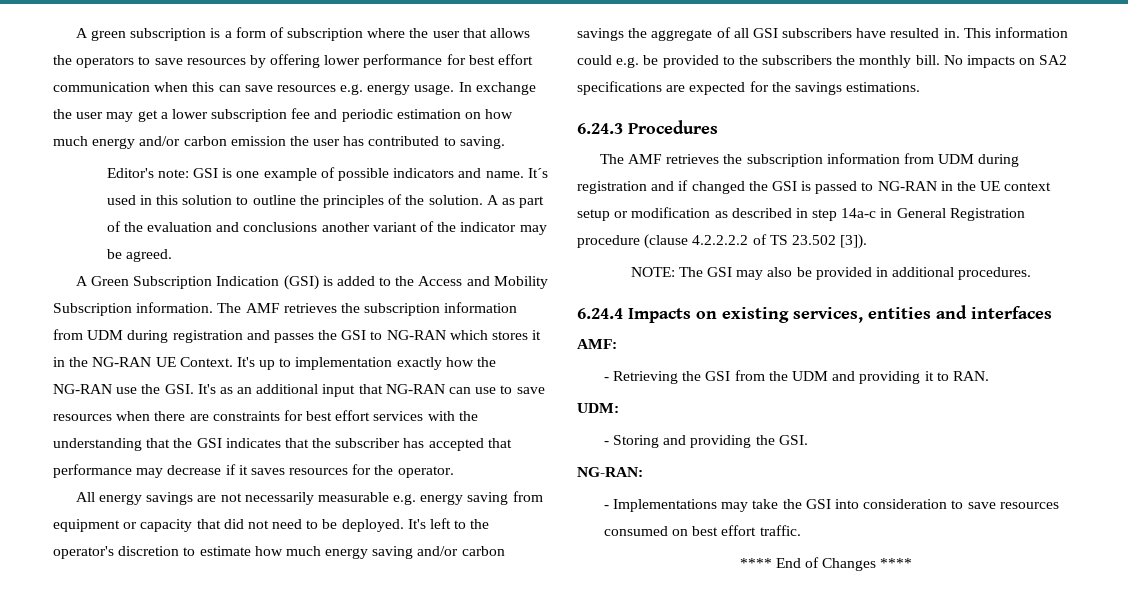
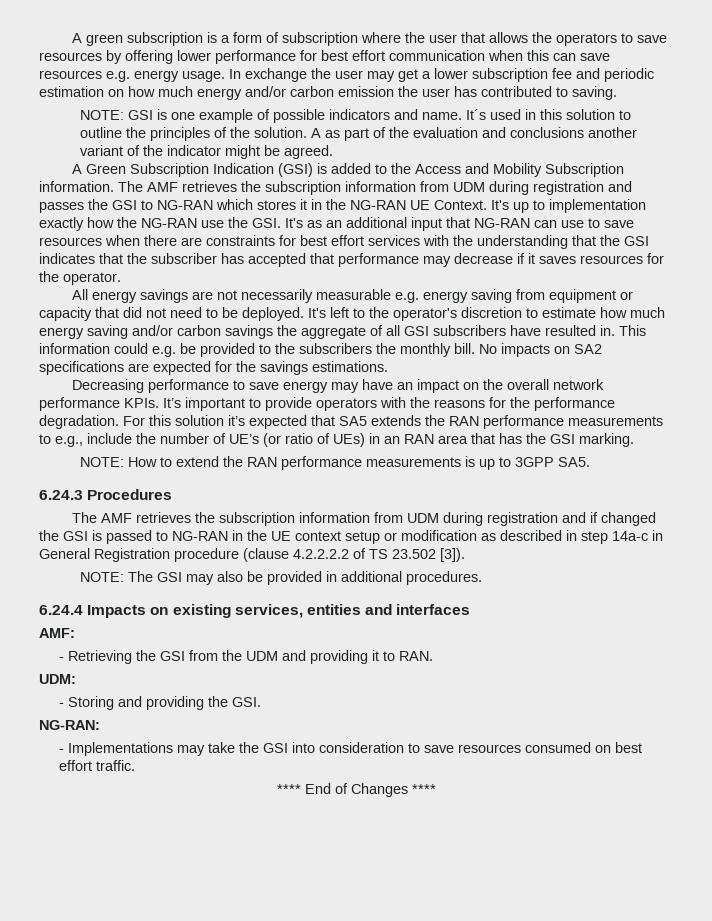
- Editor's note: GSI is one example of possible indicators and name.
+ NOTE: GSI is one example of possible indicators and name.
- A as part of the evaluation and conclusions another variant of the indicator may be agreed.
+ A as part of the evaluation and conclusions another variant of the indicator might be agreed.
+ Decreasing performance to save energy may have an impact on the overall network performance KPIs. It’s important to provide operators with the reasons for the performance degradation. For this solution it’s expected that SA5 extends the RAN performance measurements to e.g., include the number of UE’s (or ratio of UEs) in an RAN area that has the GSI marking.
+ NOTE: How to extend the RAN performance measurements is up to 3GPP SA5.

